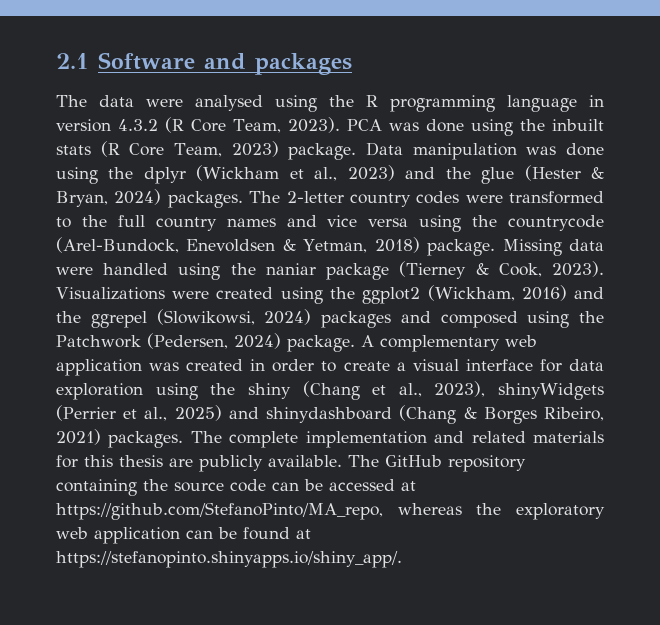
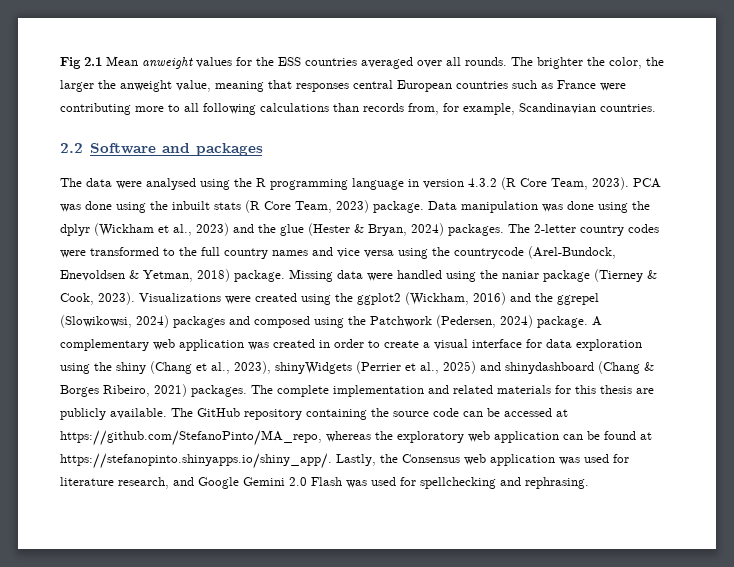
- 2.1 Software and packages
+ Fig 2.1 Mean anweight values for the ESS countries averaged over all rounds. The brighter the color, the larger the anweight value, meaning that responses central European countries such as France were contributing more to all following calculations than records from, for example, Scandinavian countries.
+ 2.2 Software and packages
- The GitHub repository containing the source code can be accessed at https://github.com/StefanoPinto/MA_repo, whereas the exploratory web application can be found at https://stefanopinto.shinyapps.io/shiny_app/.
+ The GitHub repository containing the source code can be accessed at https://github.com/StefanoPinto/MA_repo, whereas the exploratory web application can be found at https://stefanopinto.shinyapps.io/shiny_app/. Lastly, the Consensus web application was used for literature research, and Google Gemini 2.0 Flash was used for spellchecking and rephrasing.

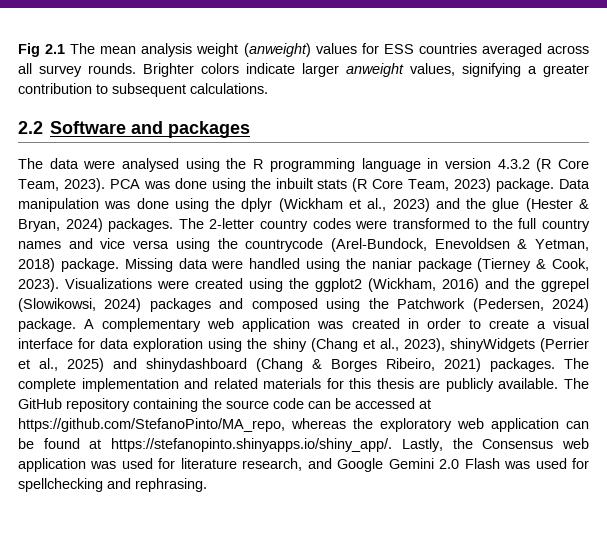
- Fig 2.1 Mean anweight values for the ESS countries averaged over all rounds. The brighter the color, the larger the anweight value, meaning that responses central European countries such as France were contributing more to all following calculations than records from, for example, Scandinavian countries.
+ Fig 2.1 The mean analysis weight (anweight) values for ESS countries averaged across all survey rounds. Brighter colors indicate larger anweight values, signifying a greater contribution to subsequent calculations.

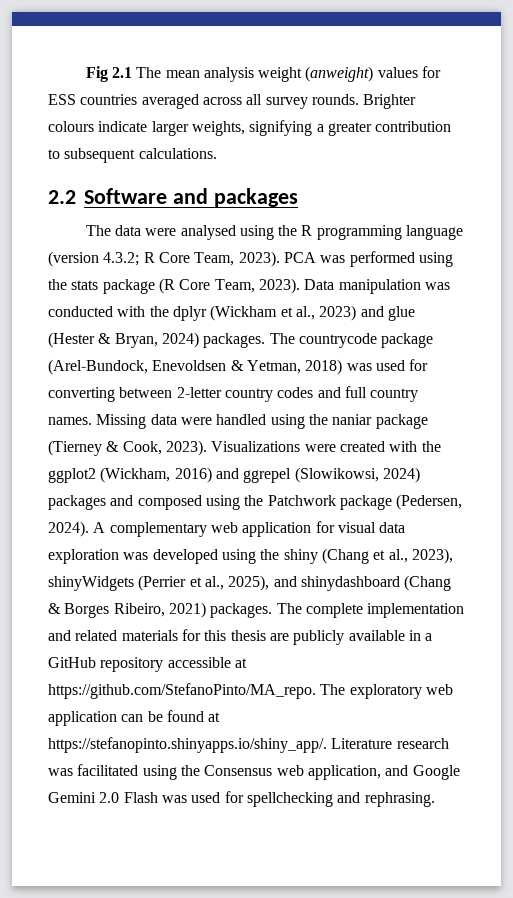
- Brighter colors indicate larger anweight values, signifying a greater contribution to subsequent calculations.
+ Brighter colours indicate larger weights, signifying a greater contribution to subsequent calculations.
- The data were analysed using the R programming language in version 4.3.2 (R Core Team, 2023).
+ The data were analysed using the R programming language (version 4.3.2; R Core Team, 2023).
- PCA was done using the inbuilt stats (R Core Team, 2023) package.
+ PCA was performed using the stats package (R Core Team, 2023).
- Data manipulation was done using the dplyr (Wickham et al., 2023) and the glue (Hester & Bryan, 2024) packages.
+ Data manipulation was conducted with the dplyr (Wickham et al., 2023) and glue (Hester & Bryan, 2024) packages.
- The 2-letter country codes were transformed to the full country names and vice versa using the countrycode (Arel-Bundock, Enevoldsen & Yetman, 2018) package.
+ The countrycode package (Arel-Bundock, Enevoldsen & Yetman, 2018) was used for converting between 2-letter country codes and full country names.
- Visualizations were created using the ggplot2 (Wickham, 2016) and the ggrepel (Slowikowsi, 2024) packages and composed using the Patchwork (Pedersen, 2024) package.
+ Visualizations were created with the ggplot2 (Wickham, 2016) and ggrepel (Slowikowsi, 2024) packages and composed using the Patchwork package (Pedersen, 2024).
- A complementary web application was created in order to create a visual interface for data exploration using the shiny (Chang et al., 2023), shinyWidgets (Perrier et al., 2025) and shinydashboard (Chang & Borges Ribeiro, 2021) packages.
+ A complementary web application for visual data exploration was developed using the shiny (Chang et al., 2023), shinyWidgets (Perrier et al., 2025), and shinydashboard (Chang & Borges Ribeiro, 2021) packages.
- The complete implementation and related materials for this thesis are publicly available. The GitHub repository containing the source code can be accessed at https://github.com/StefanoPinto/MA_repo, whereas the exploratory web application can be found at https://stefanopinto.shinyapps.io/shiny_app/. Lastly, the Consensus web application was used for literature research, and Google Gemini 2.0 Flash was used for spellchecking and rephrasing.
+ The complete implementation and related materials for this thesis are publicly available in a GitHub repository accessible at https://github.com/StefanoPinto/MA_repo. The exploratory web application can be found at https://stefanopinto.shinyapps.io/shiny_app/. Literature research was facilitated using the Consensus web application, and Google Gemini 2.0 Flash was used for spellchecking and rephrasing.

